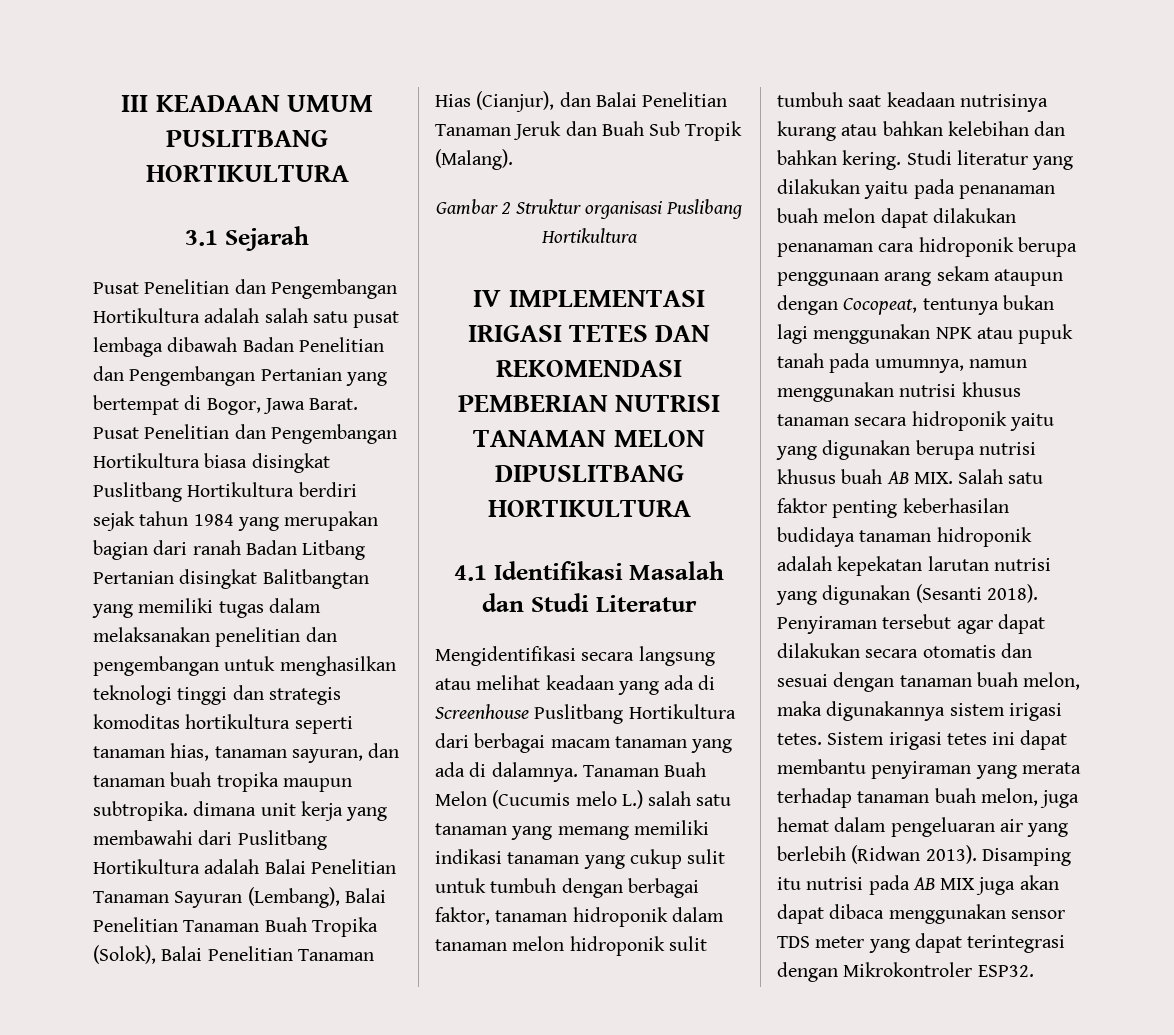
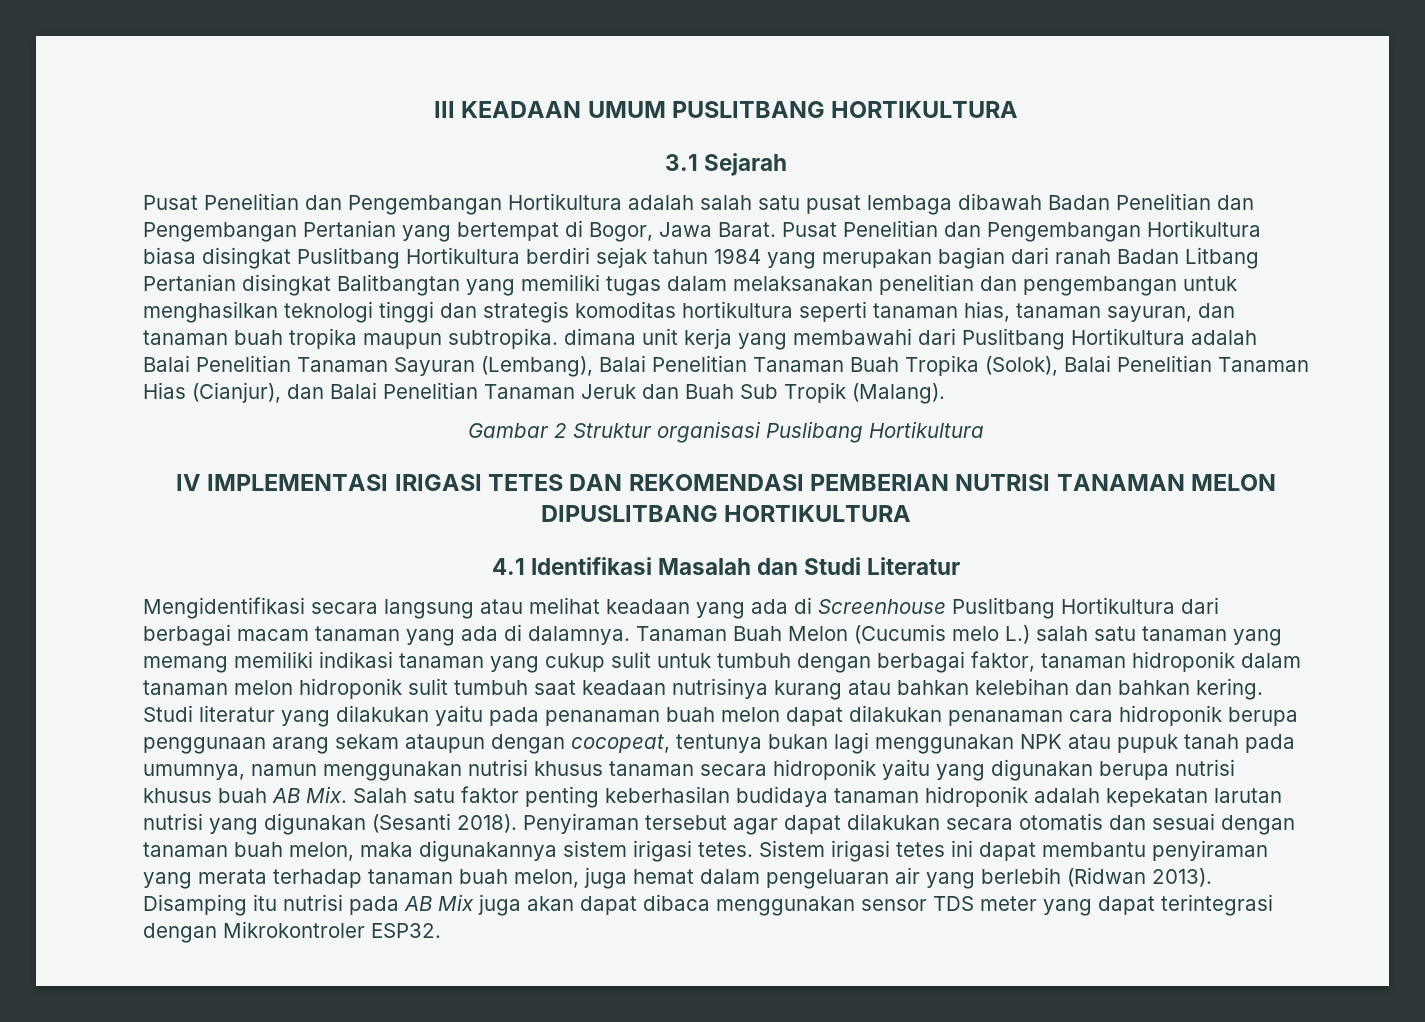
- Studi literatur yang dilakukan yaitu pada penanaman buah melon dapat dilakukan penanaman cara hidroponik berupa penggunaan arang sekam ataupun dengan Cocopeat, tentunya bukan lagi menggunakan NPK atau pupuk tanah pada umumnya, namun menggunakan nutrisi khusus tanaman secara hidroponik yaitu yang digunakan berupa nutrisi khusus buah AB MIX. Salah satu faktor penting keberhasilan budidaya tanaman hidroponik adalah kepekatan larutan nutrisi yang digunakan (Sesanti 2018).
+ Studi literatur yang dilakukan yaitu pada penanaman buah melon dapat dilakukan penanaman cara hidroponik berupa penggunaan arang sekam ataupun dengan cocopeat, tentunya bukan lagi menggunakan NPK atau pupuk tanah pada umumnya, namun menggunakan nutrisi khusus tanaman secara hidroponik yaitu yang digunakan berupa nutrisi khusus buah AB Mix. Salah satu faktor penting keberhasilan budidaya tanaman hidroponik adalah kepekatan larutan nutrisi yang digunakan (Sesanti 2018).
- Disamping itu nutrisi pada AB MIX juga akan dapat dibaca menggunakan sensor TDS meter yang dapat terintegrasi dengan Mikrokontroler ESP32.
+ Disamping itu nutrisi pada AB Mix juga akan dapat dibaca menggunakan sensor TDS meter yang dapat terintegrasi dengan Mikrokontroler ESP32.

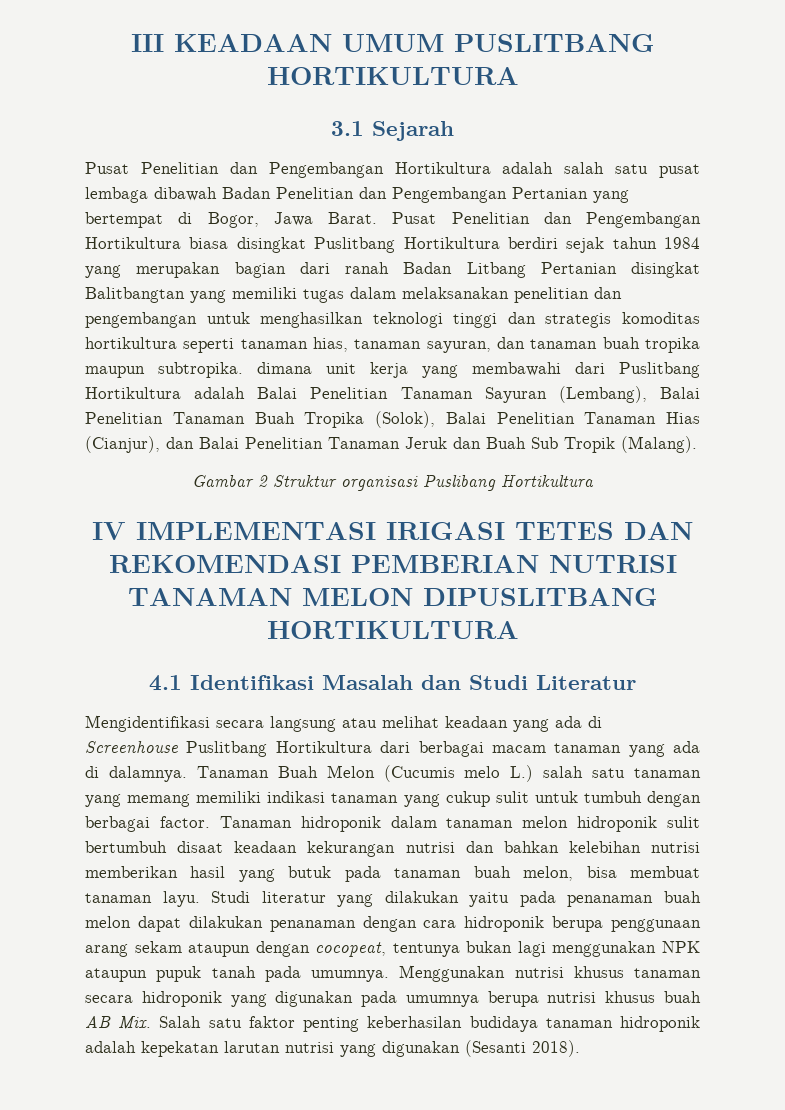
- Tanaman Buah Melon (Cucumis melo L.) salah satu tanaman yang memang memiliki indikasi tanaman yang cukup sulit untuk tumbuh dengan berbagai faktor, tanaman hidroponik dalam tanaman melon hidroponik sulit tumbuh saat keadaan nutrisinya kurang atau bahkan kelebihan dan bahkan kering.
+ Tanaman Buah Melon (Cucumis melo L.) salah satu tanaman yang memang memiliki indikasi tanaman yang cukup sulit untuk tumbuh dengan berbagai factor. Tanaman hidroponik dalam tanaman melon hidroponik sulit bertumbuh disaat keadaan kekurangan nutrisi dan bahkan kelebihan nutrisi memberikan hasil yang butuk pada tanaman buah melon, bisa membuat tanaman layu.
- Studi literatur yang dilakukan yaitu pada penanaman buah melon dapat dilakukan penanaman cara hidroponik berupa penggunaan arang sekam ataupun dengan cocopeat, tentunya bukan lagi menggunakan NPK atau pupuk tanah pada umumnya, namun menggunakan nutrisi khusus tanaman secara hidroponik yaitu yang digunakan berupa nutrisi khusus buah AB Mix. Salah satu faktor penting keberhasilan budidaya tanaman hidroponik adalah kepekatan larutan nutrisi yang digunakan (Sesanti 2018). Penyiraman tersebut agar dapat dilakukan secara otomatis dan sesuai dengan tanaman buah melon, maka digunakannya sistem irigasi tetes. Sistem irigasi tetes ini dapat membantu penyiraman yang merata terhadap tanaman buah melon, juga hemat dalam pengeluaran air yang berlebih (Ridwan 2013). Disamping itu nutrisi pada AB Mix juga akan dapat dibaca menggunakan sensor TDS meter yang dapat terintegrasi dengan Mikrokontroler ESP32.
+ Studi literatur yang dilakukan yaitu pada penanaman buah melon dapat dilakukan penanaman dengan cara hidroponik berupa penggunaan arang sekam ataupun dengan cocopeat, tentunya bukan lagi menggunakan NPK ataupun pupuk tanah pada umumnya. Menggunakan nutrisi khusus tanaman secara hidroponik yang digunakan pada umumnya berupa nutrisi khusus buah AB Mix. Salah satu faktor penting keberhasilan budidaya tanaman hidroponik adalah kepekatan larutan nutrisi yang digunakan (Sesanti 2018).

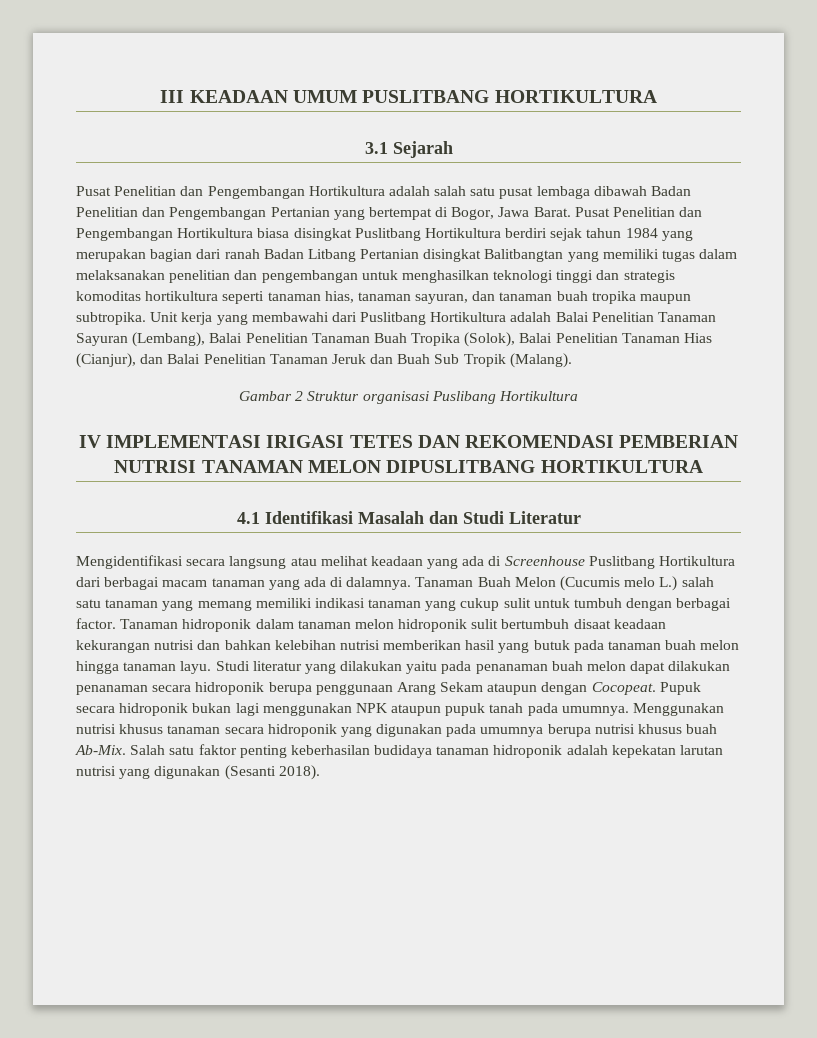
- Pusat Penelitian dan Pengembangan Hortikultura biasa disingkat Puslitbang Hortikultura berdiri sejak tahun 1984 yang merupakan bagian dari ranah Badan Litbang Pertanian disingkat Balitbangtan yang memiliki tugas dalam melaksanakan penelitian dan pengembangan untuk menghasilkan teknologi tinggi dan strategis komoditas hortikultura seperti tanaman hias, tanaman sayuran, dan tanaman buah tropika maupun subtropika. dimana unit kerja yang membawahi dari Puslitbang Hortikultura adalah Balai Penelitian Tanaman Sayuran (Lembang), Balai Penelitian Tanaman Buah Tropika (Solok), Balai Penelitian Tanaman Hias (Cianjur), dan Balai Penelitian Tanaman Jeruk dan Buah Sub Tropik (Malang).
+ Pusat Penelitian dan Pengembangan Hortikultura biasa disingkat Puslitbang Hortikultura berdiri sejak tahun 1984 yang merupakan bagian dari ranah Badan Litbang Pertanian disingkat Balitbangtan yang memiliki tugas dalam melaksanakan penelitian dan pengembangan untuk menghasilkan teknologi tinggi dan strategis komoditas hortikultura seperti tanaman hias, tanaman sayuran, dan tanaman buah tropika maupun subtropika. Unit kerja yang membawahi dari Puslitbang Hortikultura adalah Balai Penelitian Tanaman Sayuran (Lembang), Balai Penelitian Tanaman Buah Tropika (Solok), Balai Penelitian Tanaman Hias (Cianjur), dan Balai Penelitian Tanaman Jeruk dan Buah Sub Tropik (Malang).
- Tanaman hidroponik dalam tanaman melon hidroponik sulit bertumbuh disaat keadaan kekurangan nutrisi dan bahkan kelebihan nutrisi memberikan hasil yang butuk pada tanaman buah melon, bisa membuat tanaman layu.
+ Tanaman hidroponik dalam tanaman melon hidroponik sulit bertumbuh disaat keadaan kekurangan nutrisi dan bahkan kelebihan nutrisi memberikan hasil yang butuk pada tanaman buah melon hingga tanaman layu.
- Studi literatur yang dilakukan yaitu pada penanaman buah melon dapat dilakukan penanaman dengan cara hidroponik berupa penggunaan arang sekam ataupun dengan cocopeat, tentunya bukan lagi menggunakan NPK ataupun pupuk tanah pada umumnya.
+ Studi literatur yang dilakukan yaitu pada penanaman buah melon dapat dilakukan penanaman secara hidroponik berupa penggunaan Arang Sekam ataupun dengan Cocopeat. Pupuk secara hidroponik bukan lagi menggunakan NPK ataupun pupuk tanah pada umumnya.
- Menggunakan nutrisi khusus tanaman secara hidroponik yang digunakan pada umumnya berupa nutrisi khusus buah AB Mix. Salah satu faktor penting keberhasilan budidaya tanaman hidroponik adalah kepekatan larutan nutrisi yang digunakan (Sesanti 2018).
+ Menggunakan nutrisi khusus tanaman secara hidroponik yang digunakan pada umumnya berupa nutrisi khusus buah Ab-Mix. Salah satu faktor penting keberhasilan budidaya tanaman hidroponik adalah kepekatan larutan nutrisi yang digunakan (Sesanti 2018).

